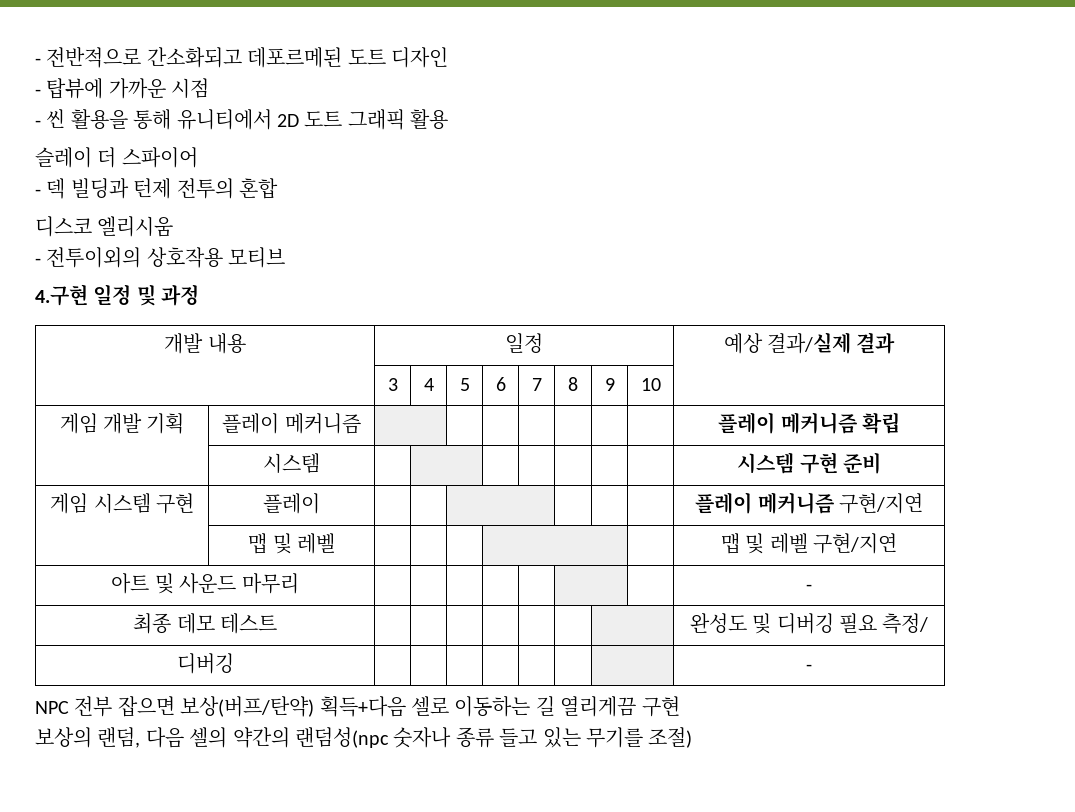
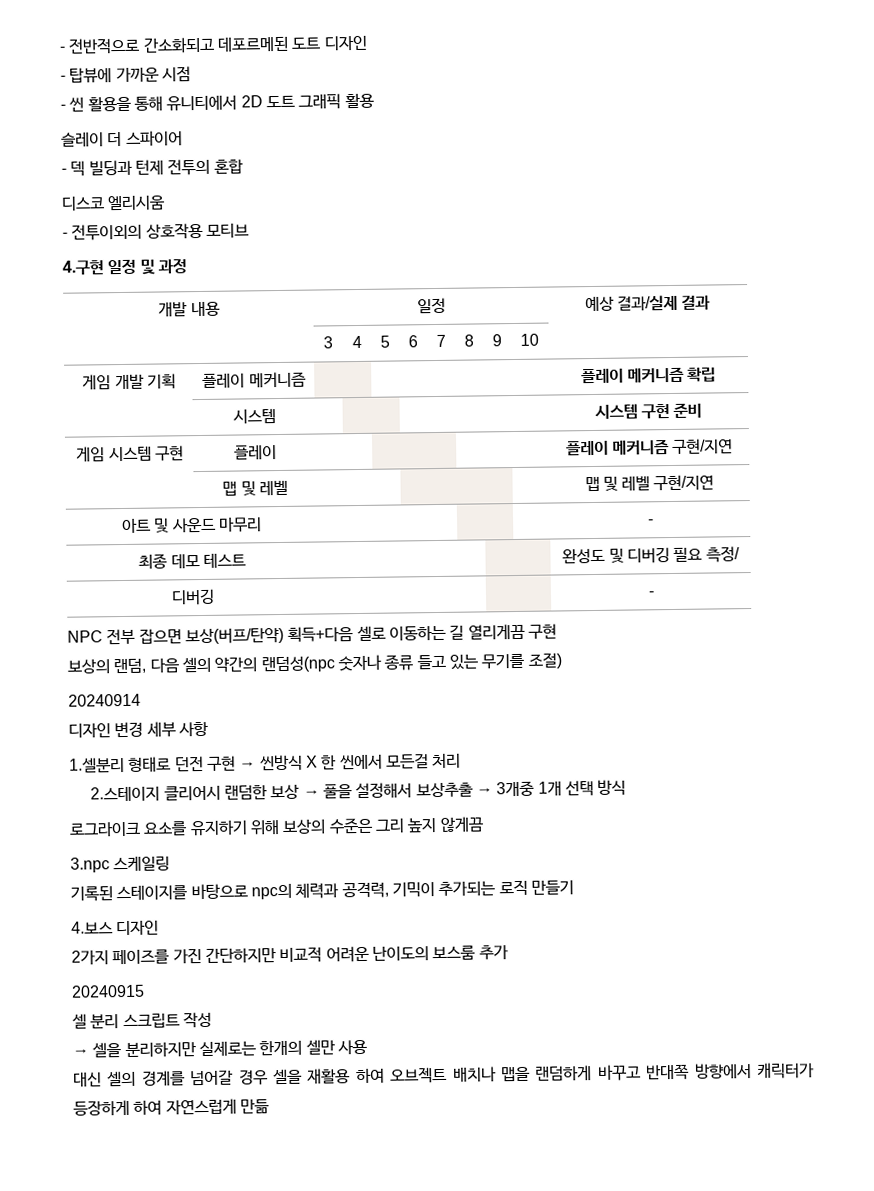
+ 20240914
+ 디자인 변경 세부 사항
+ 1.셀분리 형태로 던전 구현 → 씬방식 X 한 씬에서 모든걸 처리
+ 2.스테이지 클리어시 랜덤한 보상 → 풀을 설정해서 보상추출 → 3개중 1개 선택 방식
+ 로그라이크 요소를 유지하기 위해 보상의 수준은 그리 높지 않게끔
+ 3.npc 스케일링
+ 기록된 스테이지를 바탕으로 npc의 체력과 공격력, 기믹이 추가되는 로직 만들기
+ 4.보스 디자인
+ 2가지 페이즈를 가진 간단하지만 비교적 어려운 난이도의 보스룸 추가
+ 20240915
+ 셀 분리 스크립트 작성
+ → 셀을 분리하지만 실제로는 한개의 셀만 사용
+ 대신 셀의 경계를 넘어갈 경우 셀을 재활용 하여 오브젝트 배치나 맵을 랜덤하게 바꾸고 반대쪽 방향에서 캐릭터가 등장하게 하여 자연스럽게 만듦

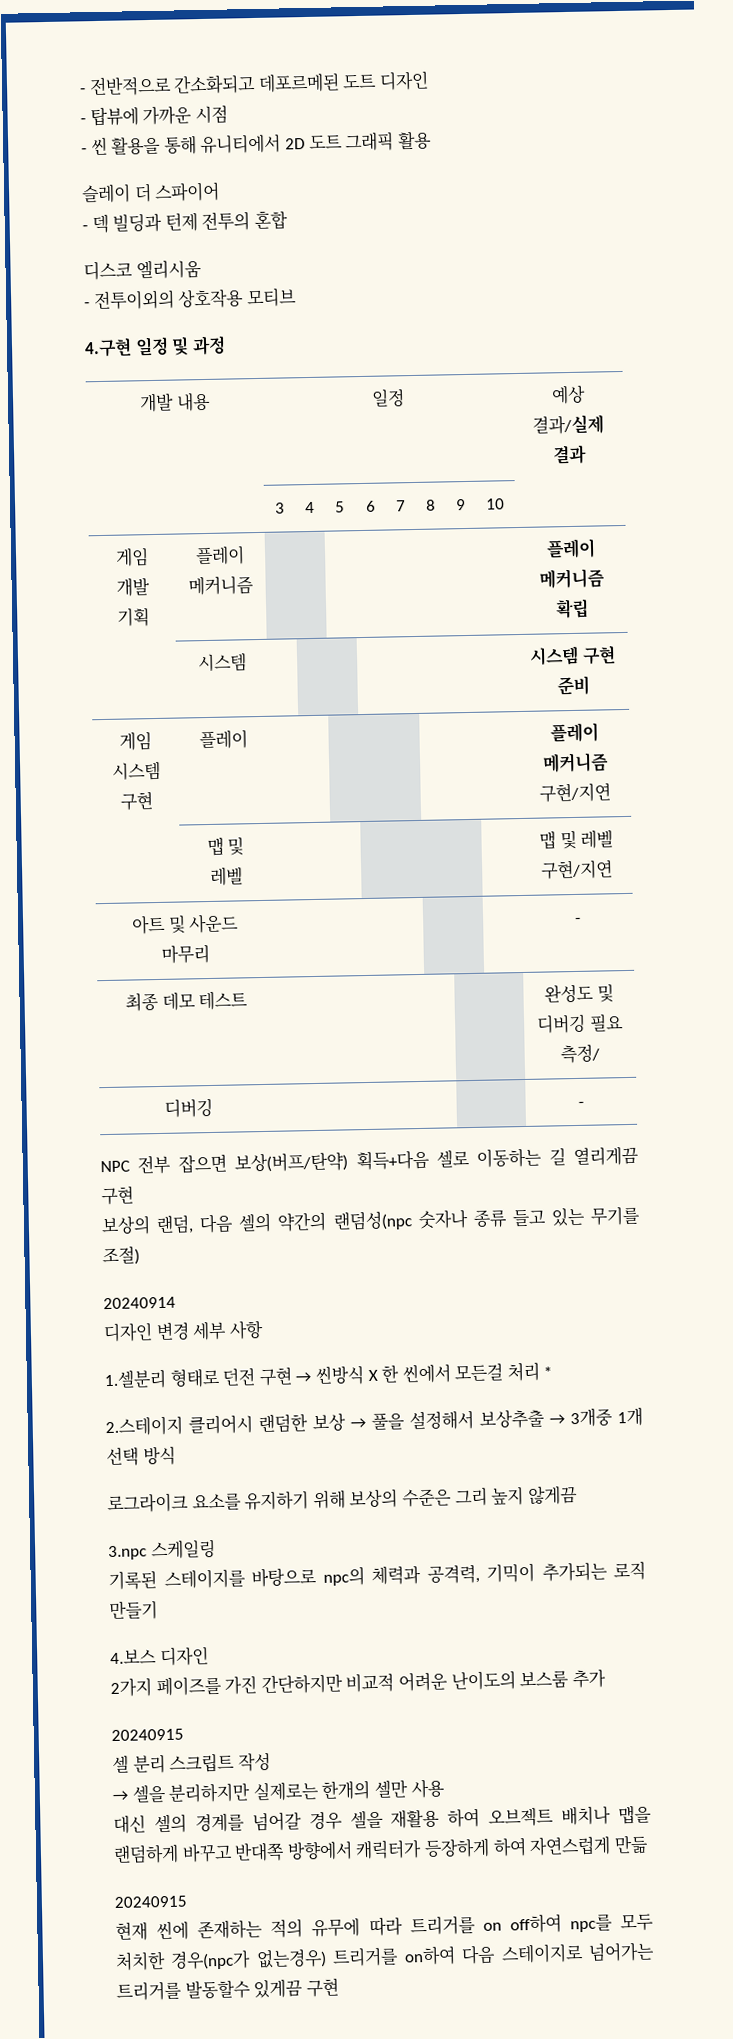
- 1.셀분리 형태로 던전 구현 → 씬방식 X 한 씬에서 모든걸 처리
+ 1.셀분리 형태로 던전 구현 → 씬방식 X 한 씬에서 모든걸 처리 *
  대신 셀의 경계를 넘어갈 경우 셀을 재활용 하여 오브젝트 배치나 맵을 랜덤하게 바꾸고 반대쪽 방향에서 캐릭터가 등장하게 하여 자연스럽게 만듦
+ 20240915
+ 현재 씬에 존재하는 적의 유무에 따라 트리거를 on off하여 npc를 모두 처치한 경우(npc가 없는경우) 트리거를 on하여 다음 스테이지로 넘어가는 트리거를 발동할수 있게끔 구현

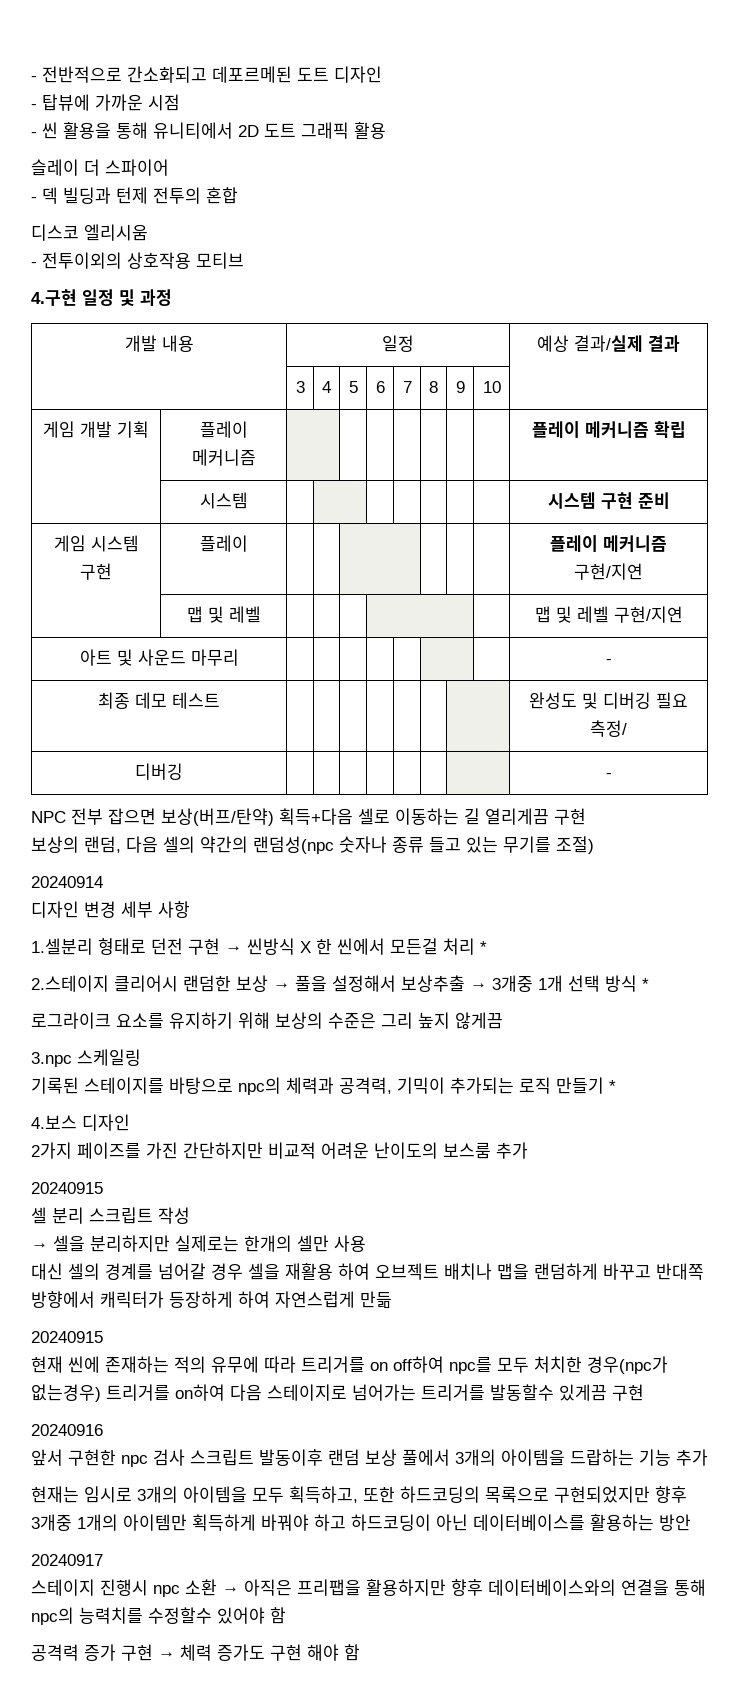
- 2.스테이지 클리어시 랜덤한 보상 → 풀을 설정해서 보상추출 → 3개중 1개 선택 방식
+ 2.스테이지 클리어시 랜덤한 보상 → 풀을 설정해서 보상추출 → 3개중 1개 선택 방식 *
- 기록된 스테이지를 바탕으로 npc의 체력과 공격력, 기믹이 추가되는 로직 만들기
+ 기록된 스테이지를 바탕으로 npc의 체력과 공격력, 기믹이 추가되는 로직 만들기 *
+ 20240916
+ 앞서 구현한 npc 검사 스크립트 발동이후 랜덤 보상 풀에서 3개의 아이템을 드랍하는 기능 추가
+ 현재는 임시로 3개의 아이템을 모두 획득하고, 또한 하드코딩의 목록으로 구현되었지만 향후 3개중 1개의 아이템만 획득하게 바꿔야 하고 하드코딩이 아닌 데이터베이스를 활용하는 방안
+ 20240917
+ 스테이지 진행시 npc 소환 → 아직은 프리팹을 활용하지만 향후 데이터베이스와의 연결을 통해 npc의 능력치를 수정할수 있어야 함
+ 공격력 증가 구현 → 체력 증가도 구현 해야 함

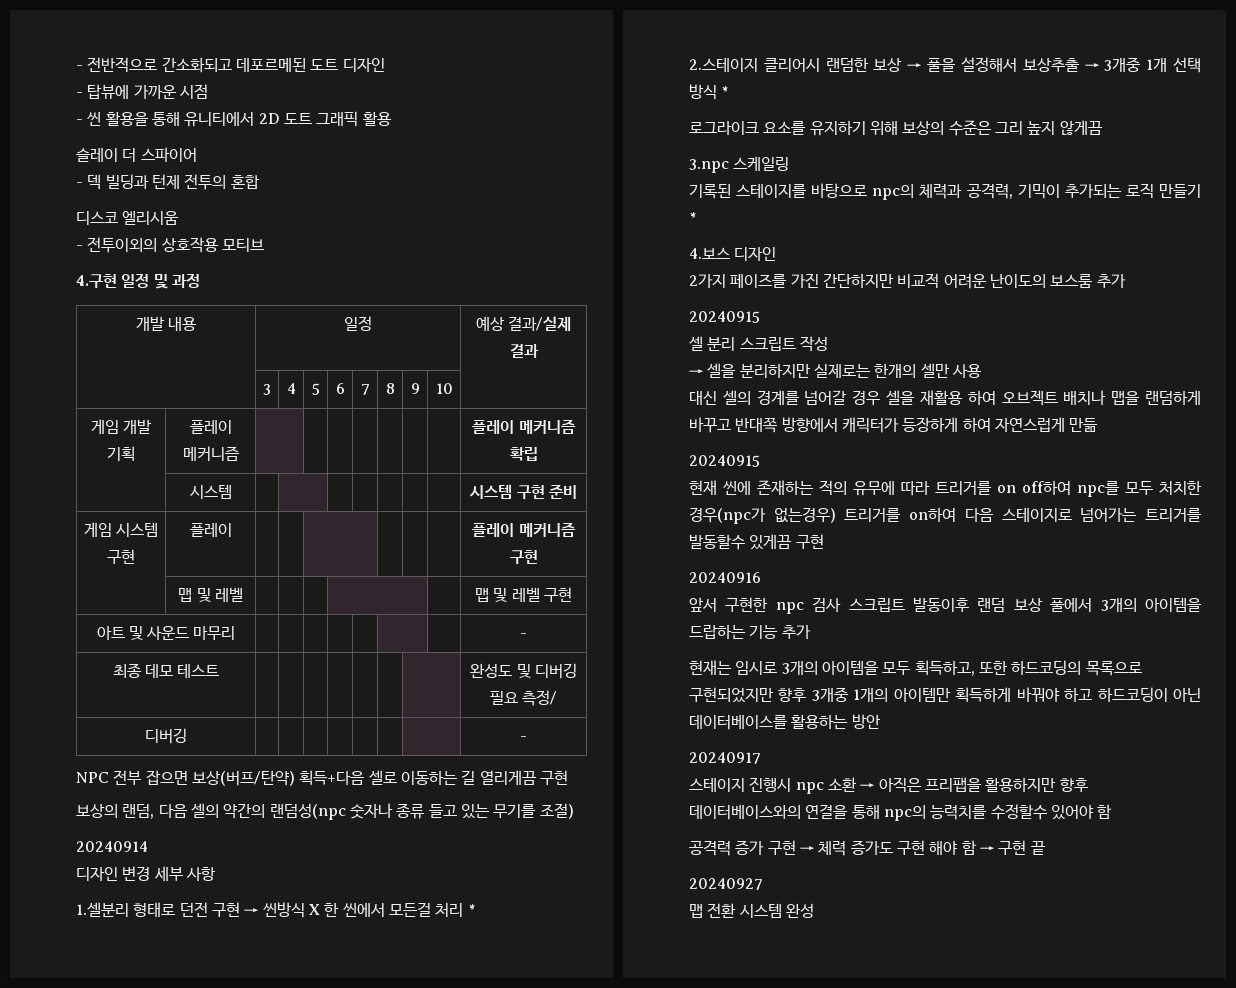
- 게임 시스템 구현 | 플레이 | | | | | | | 플레이 메커니즘 구현/지연
+ 게임 시스템 구현 | 플레이 | | | | | | | 플레이 메커니즘 구현
- | 맵 및 레벨 | | | | | | 맵 및 레벨 구현/지연
+ | 맵 및 레벨 | | | | | | 맵 및 레벨 구현
- 공격력 증가 구현 → 체력 증가도 구현 해야 함
+ 공격력 증가 구현 → 체력 증가도 구현 해야 함 → 구현 끝
+ 20240927
+ 맵 전환 시스템 완성

